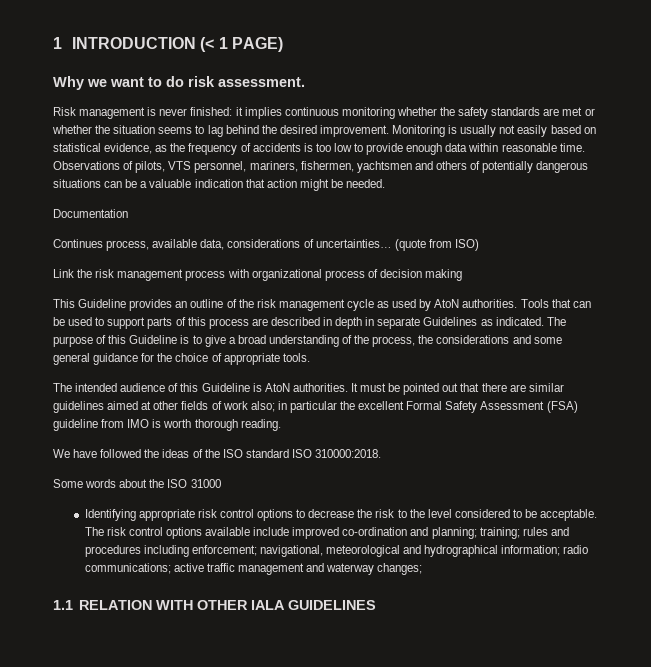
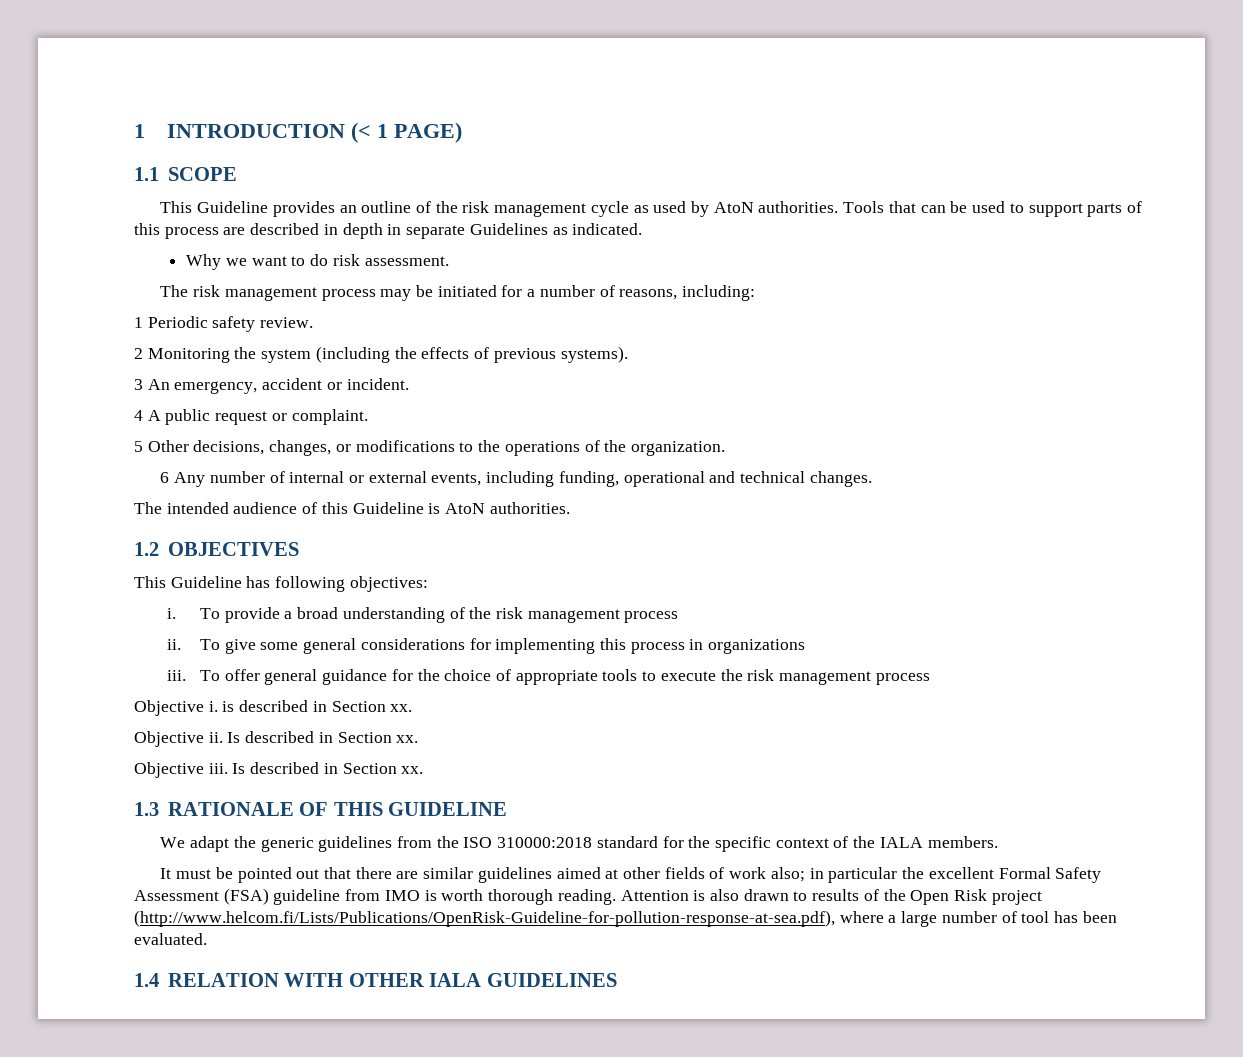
- Why we want to do risk assessment.
- Risk management is never finished: it implies continuous monitoring whether the safety standards are met or whether the situation seems to lag behind the desired improvement. Monitoring is usually not easily based on statistical evidence, as the frequency of accidents is too low to provide enough data within reasonable time. Observations of pilots, VTS personnel, mariners, fishermen, yachtsmen and others of potentially dangerous situations can be a valuable indication that action might be needed.
- Documentation
- Continues process, available data, considerations of uncertainties… (quote from ISO)
- Link the risk management process with organizational process of decision making
+ 1.1 SCOPE
- Tools that can be used to support parts of this process are described in depth in separate Guidelines as indicated. The purpose of this Guideline is to give a broad understanding of the process, the considerations and some general guidance for the choice of appropriate tools.
+ Tools that can be used to support parts of this process are described in depth in separate Guidelines as indicated.
+ Why we want to do risk assessment.
+ The risk management process may be initiated for a number of reasons, including:
+ 1 Periodic safety review.
+ 2 Monitoring the system (including the effects of previous systems).
+ 3 An emergency, accident or incident.
+ 4 A public request or complaint.
+ 5 Other decisions, changes, or modifications to the operations of the organization.
+ 6 Any number of internal or external events, including funding, operational and technical changes.
- The intended audience of this Guideline is AtoN authorities. It must be pointed out that there are similar guidelines aimed at other fields of work also; in particular the excellent Formal Safety Assessment (FSA) guideline from IMO is worth thorough reading.
- We have followed the ideas of the ISO standard ISO 310000:2018.
- Some words about the ISO 31000
- Identifying appropriate risk control options to decrease the risk to the level considered to be acceptable. The risk control options available include improved co-ordination and planning; training; rules and procedures including enforcement; navigational, meteorological and hydrographical information; radio communications; active traffic management and waterway changes;
- 1.1 RELATION WITH OTHER IALA GUIDELINES
+ The intended audience of this Guideline is AtoN authorities.
+ 1.2 OBJECTIVES
+ This Guideline has following objectives:
+ i. To provide a broad understanding of the risk management process
+ ii. To give some general considerations for implementing this process in organizations
+ iii. To offer general guidance for the choice of appropriate tools to execute the risk management process
+ Objective i. is described in Section xx.
+ Objective ii. Is described in Section xx.
+ Objective iii. Is described in Section xx.
+ 1.3 RATIONALE OF THIS GUIDELINE
+ We adapt the generic guidelines from the ISO 310000:2018 standard for the specific context of the IALA members.
+ It must be pointed out that there are similar guidelines aimed at other fields of work also; in particular the excellent Formal Safety Assessment (FSA) guideline from IMO is worth thorough reading. Attention is also drawn to results of the Open Risk project (http://www.helcom.fi/Lists/Publications/OpenRisk-Guideline-for-pollution-response-at-sea.pdf), where a large number of tool has been evaluated.
+ 1.4 RELATION WITH OTHER IALA GUIDELINES

